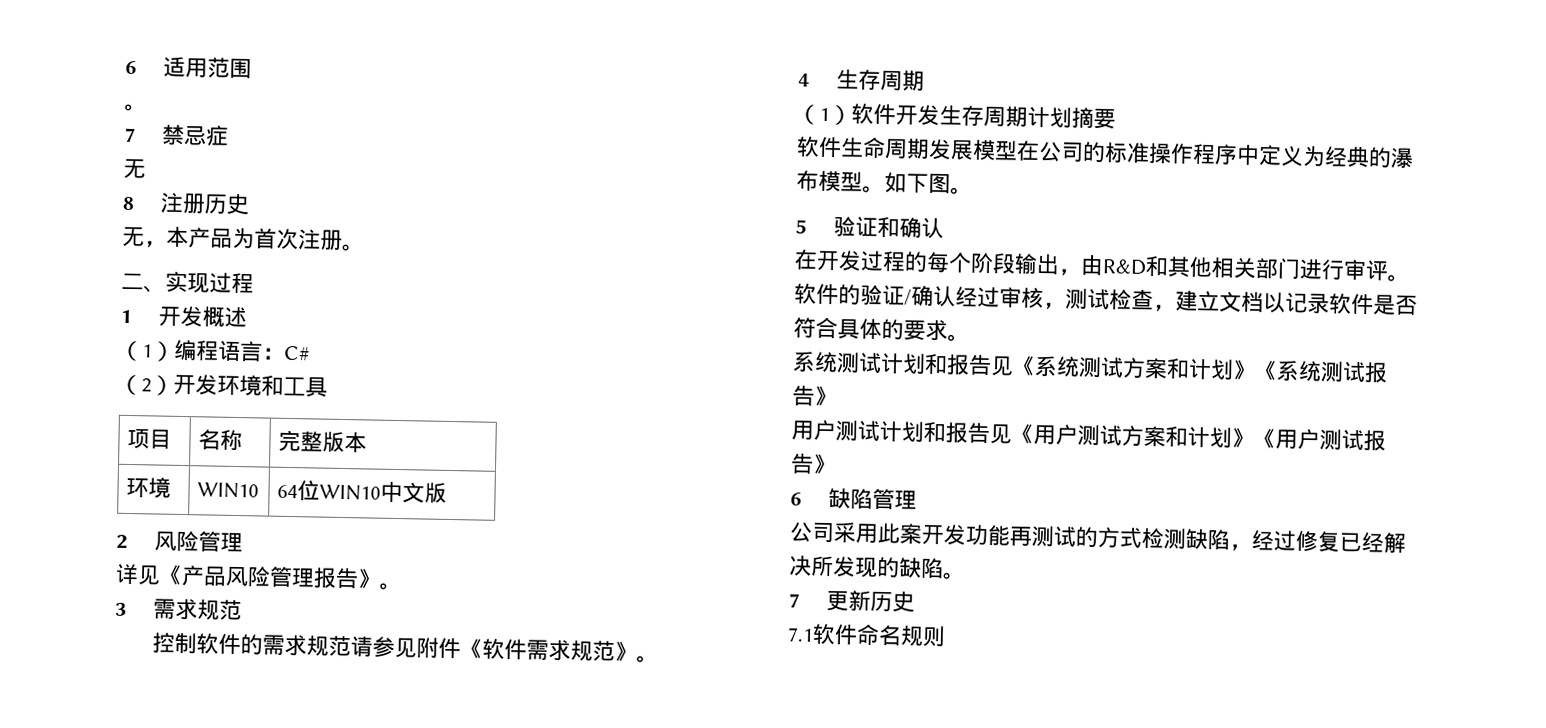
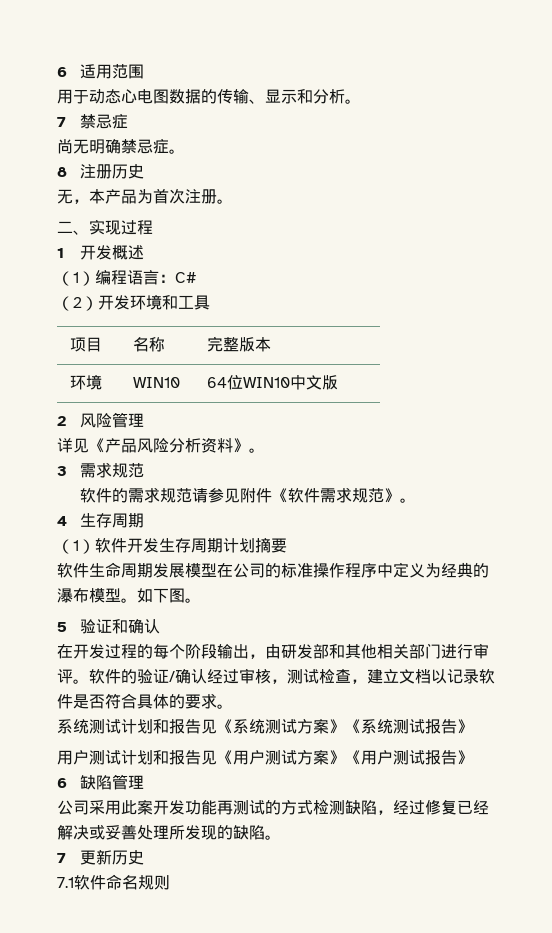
  6适用范围
- 。
+ 用于动态心电图数据的传输、显示和分析。
  7禁忌症
- 无
+ 尚无明确禁忌症。
- 详见《产品风险管理报告》。
+ 详见《产品风险分析资料》。
- 控制软件的需求规范请参见附件《软件需求规范》。
+ 软件的需求规范请参见附件《软件需求规范》。
- 在开发过程的每个阶段输出，由R&D和其他相关部门进行审评。
+ 在开发过程的每个阶段输出，由研发部和其他相关部门进行审评。
- 系统测试计划和报告见《系统测试方案和计划》《系统测试报告》
+ 系统测试计划和报告见《系统测试方案》《系统测试报告》
- 用户测试计划和报告见《用户测试方案和计划》《用户测试报告》
+ 用户测试计划和报告见《用户测试方案》《用户测试报告》
- 公司采用此案开发功能再测试的方式检测缺陷，经过修复已经解决所发现的缺陷。
+ 公司采用此案开发功能再测试的方式检测缺陷，经过修复已经解决或妥善处理所发现的缺陷。

